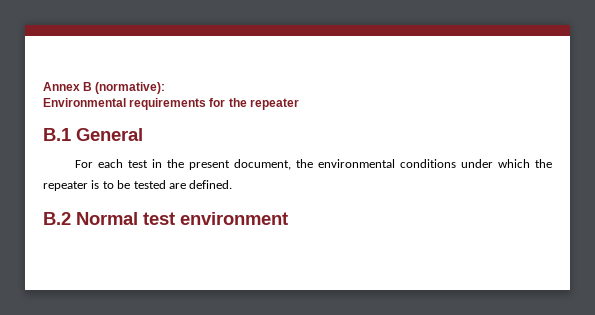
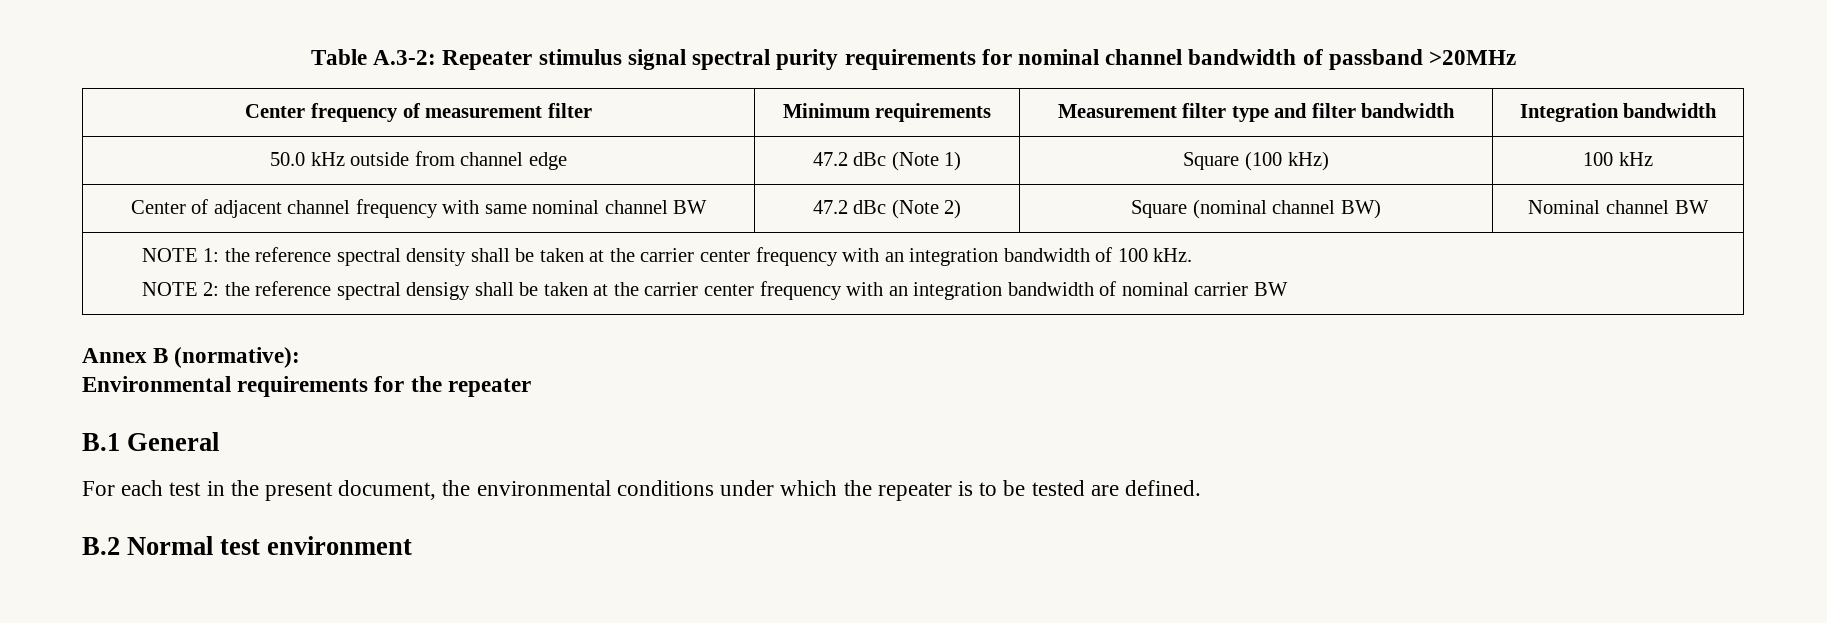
+ Table A.3-2: Repeater stimulus signal spectral purity requirements for nominal channel bandwidth of passband >20MHz
+ Center frequency of measurement filter | Minimum requirements | Measurement filter type and filter bandwidth | Integration bandwidth
+ 50.0 kHz outside from channel edge | 47.2 dBc (Note 1) | Square (100 kHz) | 100 kHz
+ Center of adjacent channel frequency with same nominal channel BW | 47.2 dBc (Note 2) | Square (nominal channel BW) | Nominal channel BW
+ NOTE 1: the reference spectral density shall be taken at the carrier center frequency with an integration bandwidth of 100 kHz.
+ NOTE 2: the reference spectral densigy shall be taken at the carrier center frequency with an integration bandwidth of nominal carrier BW

